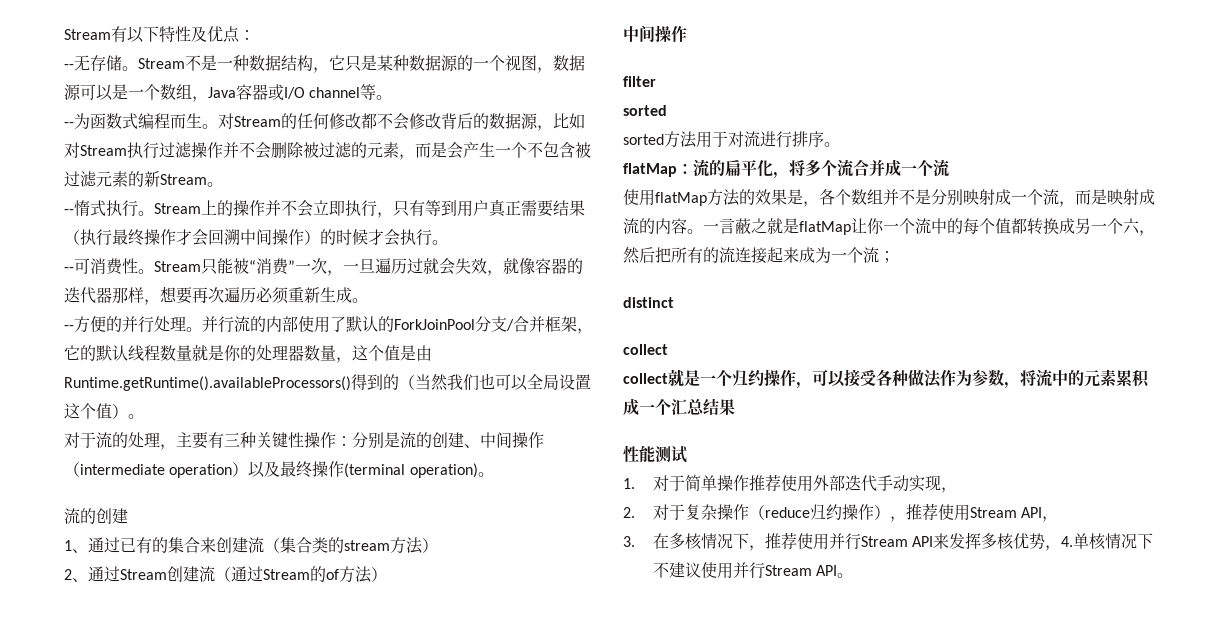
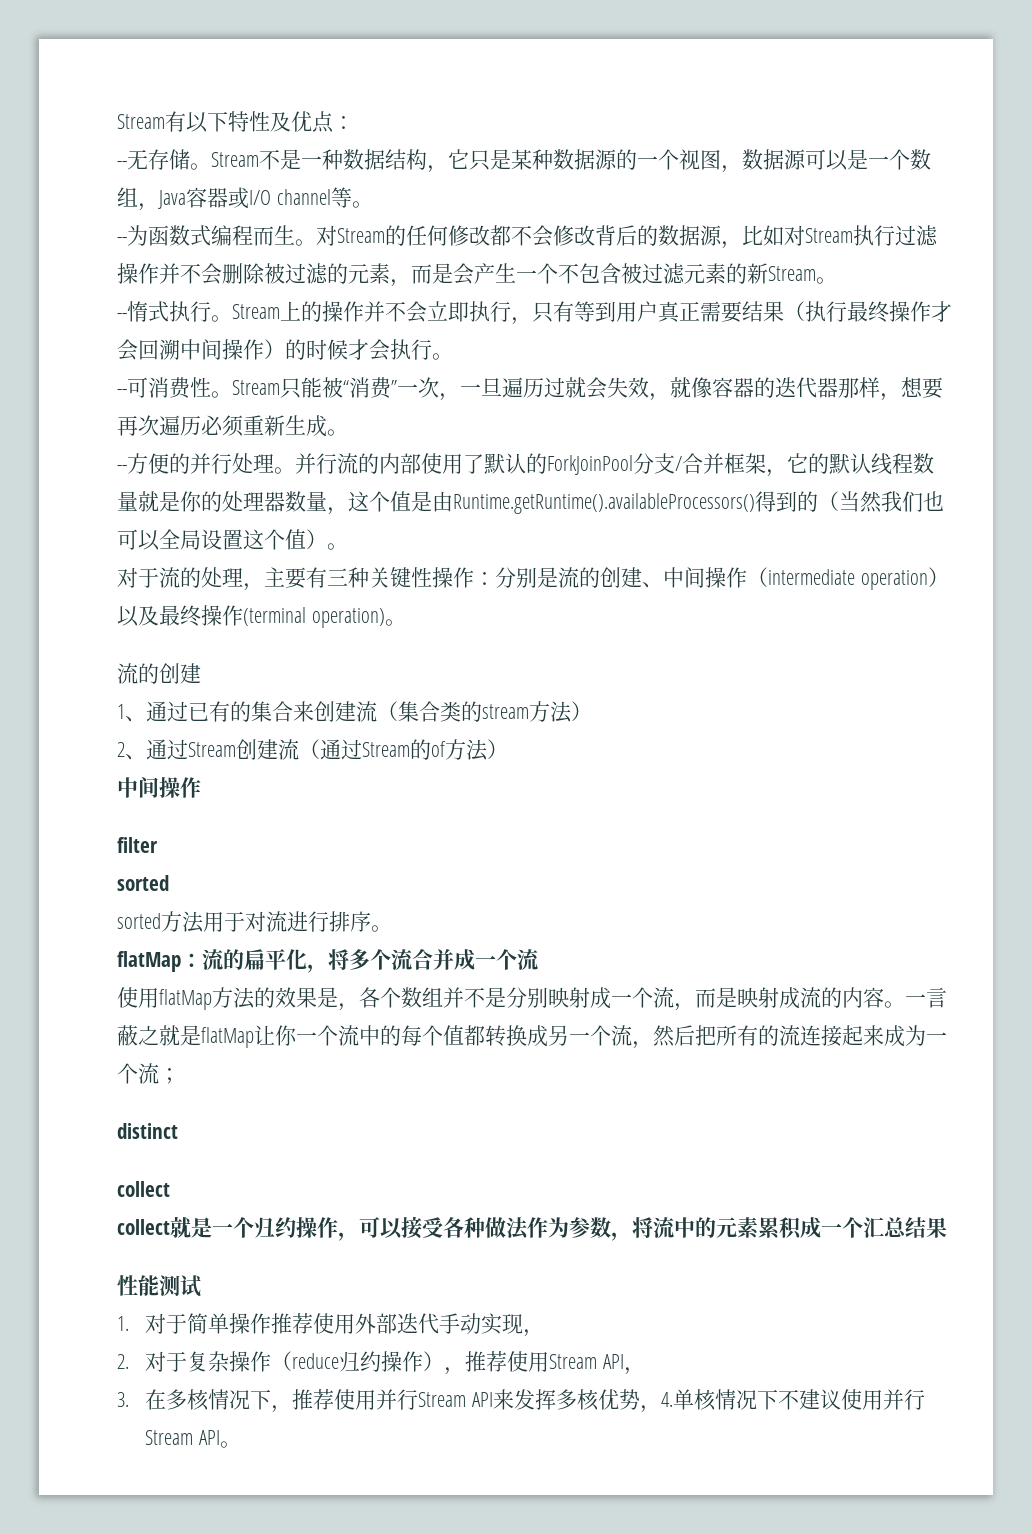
- 一言蔽之就是flatMap让你一个流中的每个值都转换成另一个六，然后把所有的流连接起来成为一个流；
+ 一言蔽之就是flatMap让你一个流中的每个值都转换成另一个流，然后把所有的流连接起来成为一个流；

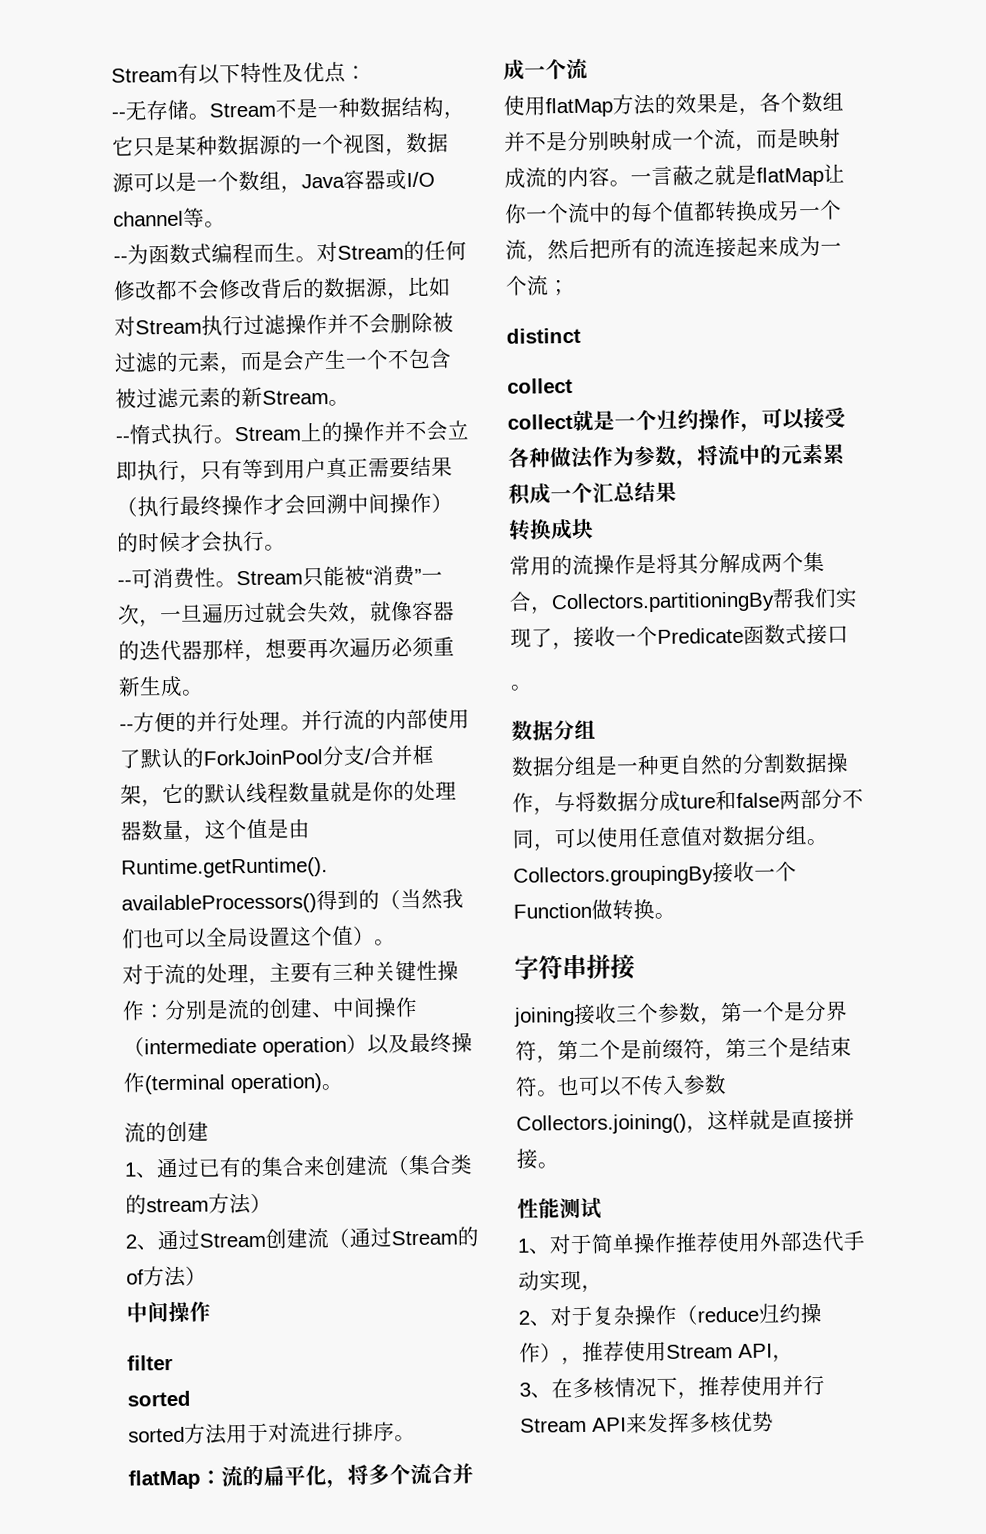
+ 转换成块
+ 常用的流操作是将其分解成两个集合，Collectors.partitioningBy帮我们实现了，接收一个Predicate函数式接口
+ 。
+ 数据分组
+ 数据分组是一种更自然的分割数据操作，与将数据分成ture和false两部分不同，可以使用任意值对数据分组。Collectors.groupingBy接收一个Function做转换。
+ 字符串拼接
+ joining接收三个参数，第一个是分界符，第二个是前缀符，第三个是结束符。也可以不传入参数Collectors.joining()，这样就是直接拼接。
- 1.对于简单操作推荐使用外部迭代手动实现，
+ 1、对于简单操作推荐使用外部迭代手动实现，
- 2.对于复杂操作（reduce归约操作），推荐使用Stream API，
+ 2、对于复杂操作（reduce归约操作），推荐使用Stream API，
- 3.在多核情况下，推荐使用并行Stream API来发挥多核优势，4.单核情况下不建议使用并行Stream API。
+ 3、在多核情况下，推荐使用并行Stream API来发挥多核优势

